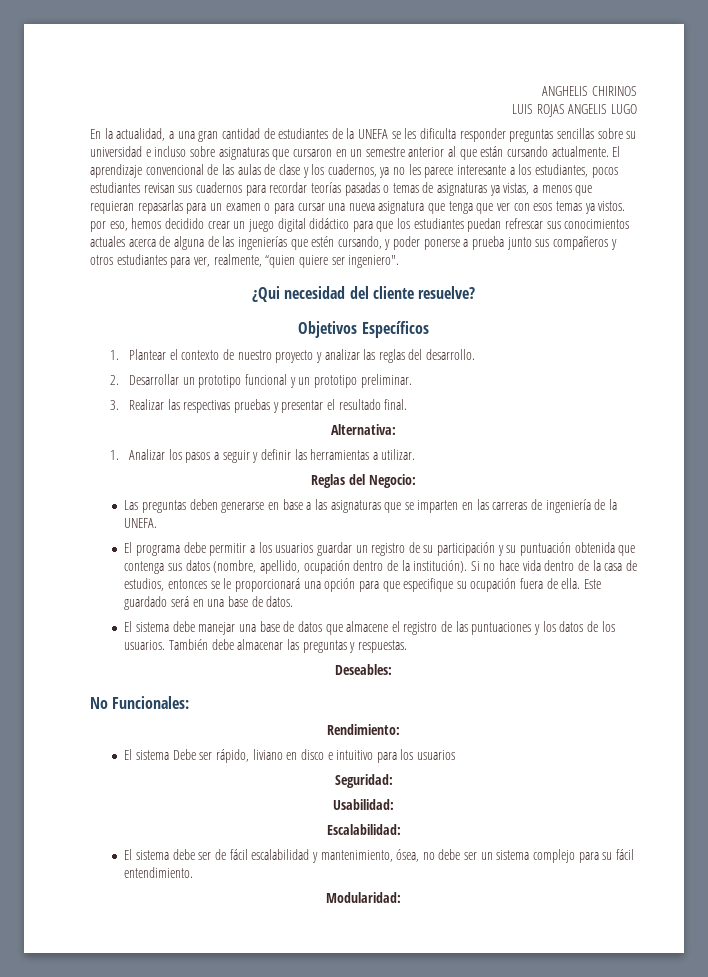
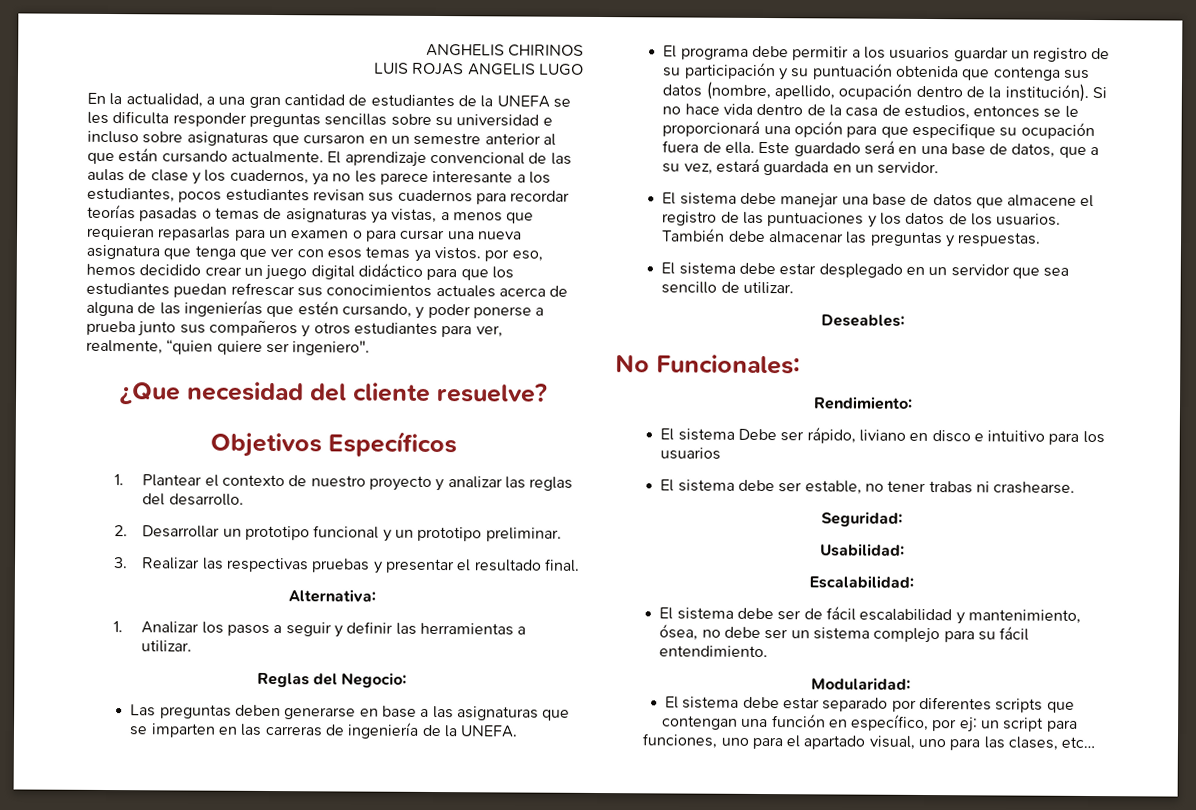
- ¿Qui necesidad del cliente resuelve?
+ ¿Que necesidad del cliente resuelve?
- Este guardado será en una base de datos.
+ Este guardado será en una base de datos, que a su vez, estará guardada en un servidor.
+ El sistema debe estar desplegado en un servidor que sea sencillo de utilizar.
+ El sistema debe ser estable, no tener trabas ni crashearse.
+ El sistema debe estar separado por diferentes scripts que contengan una función en específico, por ej: un script para funciones, uno para el apartado visual, uno para las clases, etc…

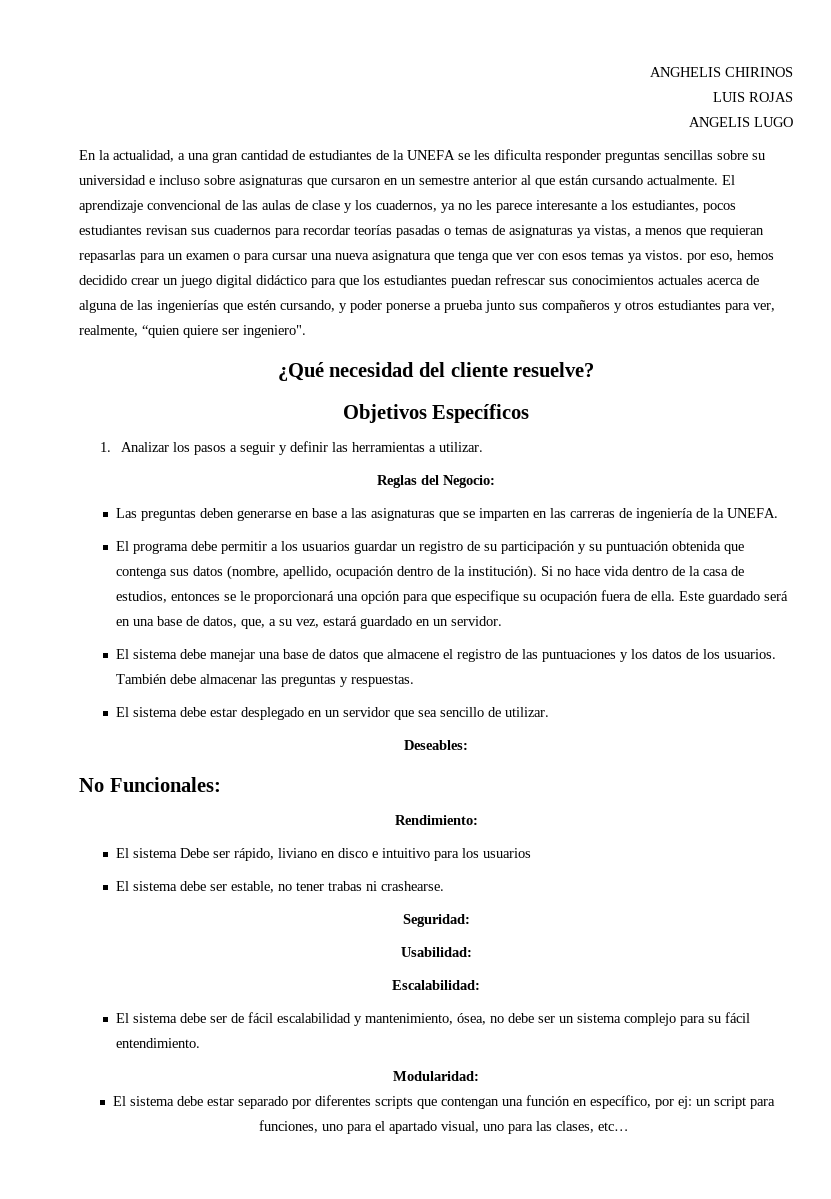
- LUIS ROJAS ANGELIS LUGO
+ LUIS ROJAS
+ ANGELIS LUGO
- ¿Que necesidad del cliente resuelve?
+ ¿Qué necesidad del cliente resuelve?
- 1. Plantear el contexto de nuestro proyecto y analizar las reglas del desarrollo.
- 2. Desarrollar un prototipo funcional y un prototipo preliminar.
- 3. Realizar las respectivas pruebas y presentar el resultado final.
- Alternativa:
- Este guardado será en una base de datos, que a su vez, estará guardada en un servidor.
+ Este guardado será en una base de datos, que, a su vez, estará guardado en un servidor.

